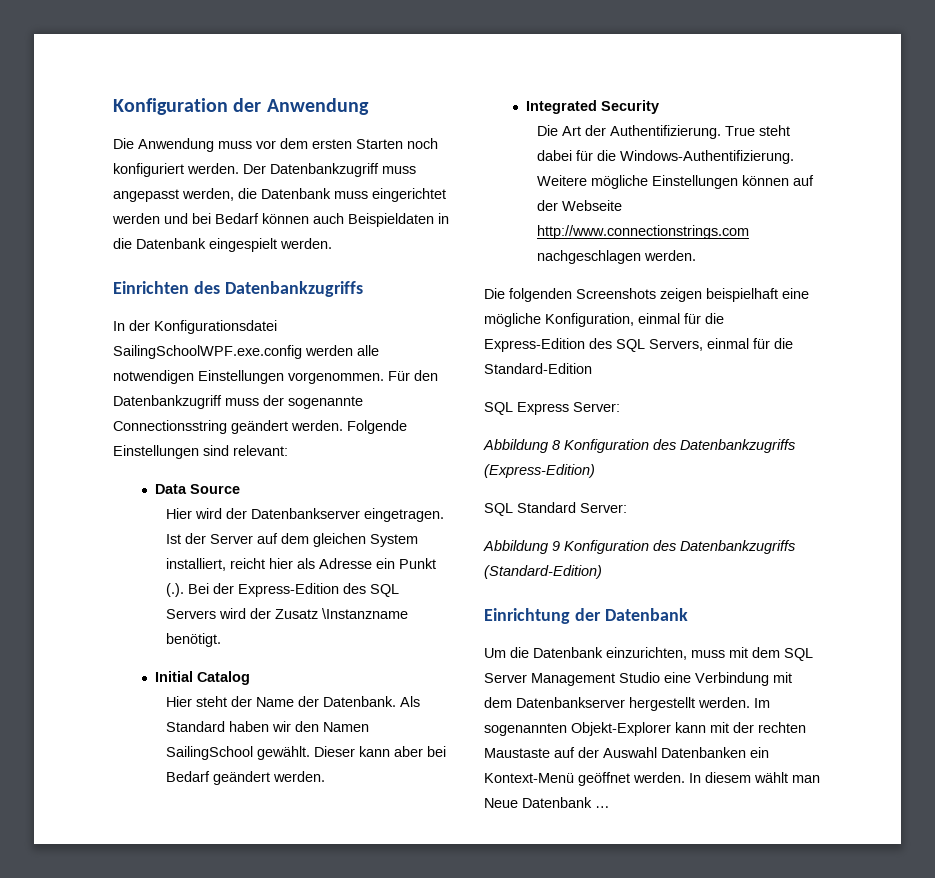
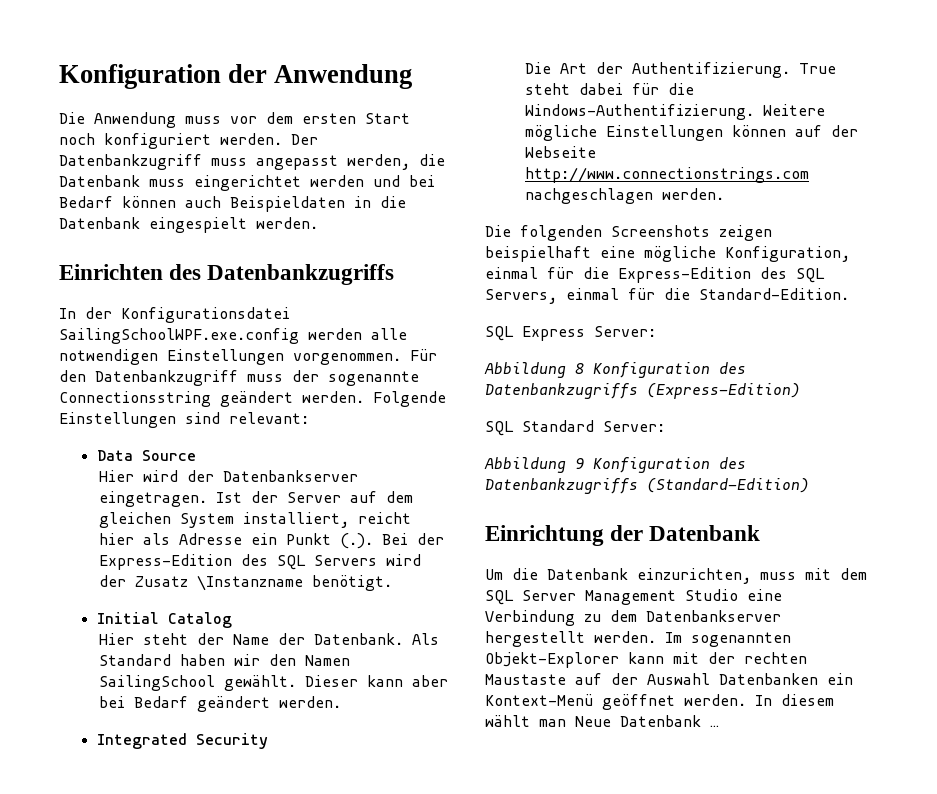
- Die Anwendung muss vor dem ersten Starten noch konfiguriert werden.
+ Die Anwendung muss vor dem ersten Start noch konfiguriert werden.
- Die folgenden Screenshots zeigen beispielhaft eine mögliche Konfiguration, einmal für die Express-Edition des SQL Servers, einmal für die Standard-Edition
+ Die folgenden Screenshots zeigen beispielhaft eine mögliche Konfiguration, einmal für die Express-Edition des SQL Servers, einmal für die Standard-Edition.
- Um die Datenbank einzurichten, muss mit dem SQL Server Management Studio eine Verbindung mit dem Datenbankserver hergestellt werden.
+ Um die Datenbank einzurichten, muss mit dem SQL Server Management Studio eine Verbindung zu dem Datenbankserver hergestellt werden.

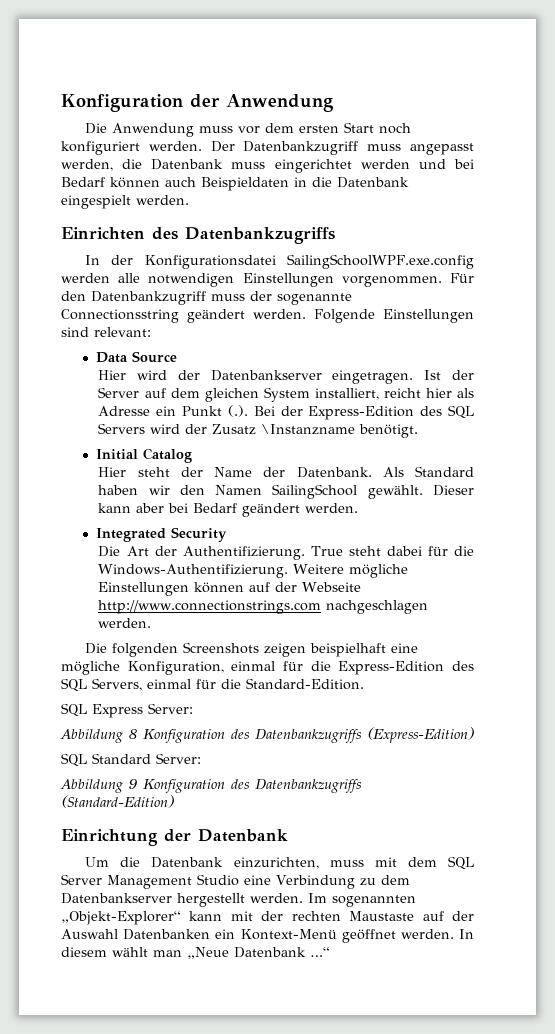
- Im sogenannten Objekt-Explorer kann mit der rechten Maustaste auf der Auswahl Datenbanken ein Kontext-Menü geöffnet werden.
+ Im sogenannten „Objekt-Explorer“ kann mit der rechten Maustaste auf der Auswahl Datenbanken ein Kontext-Menü geöffnet werden.
- In diesem wählt man Neue Datenbank …
+ In diesem wählt man „Neue Datenbank …“

